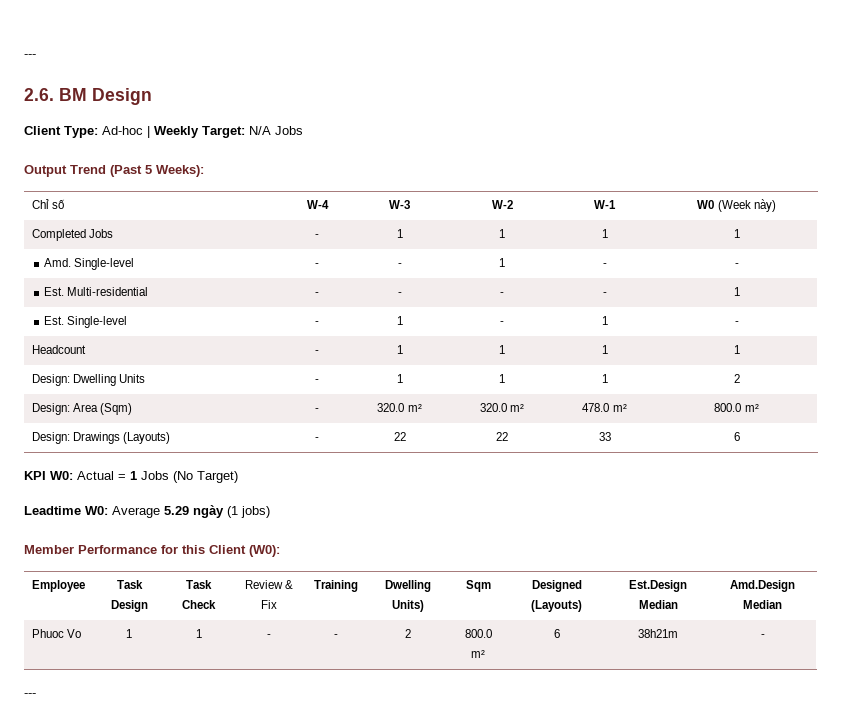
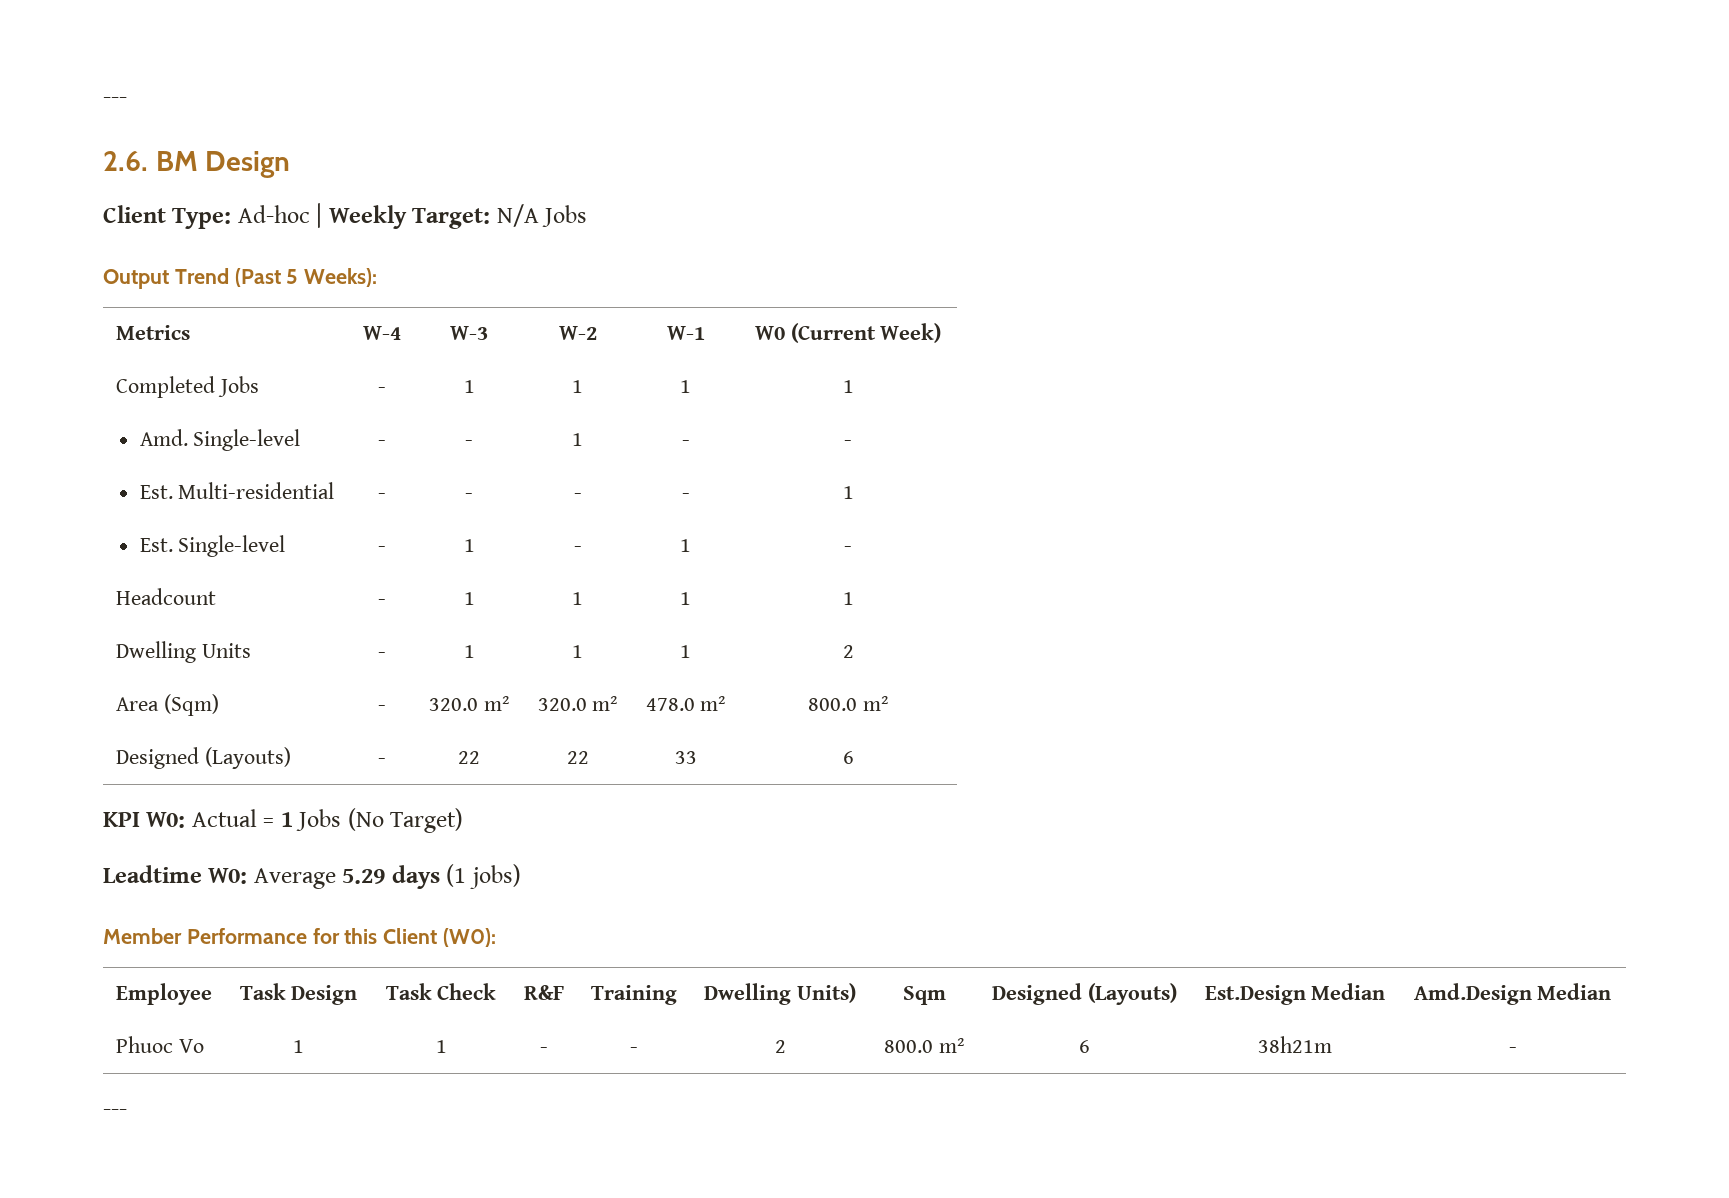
- Chỉ số | W-4 | W-3 | W-2 | W-1 | W0 (Week này)
+ Metrics | W-4 | W-3 | W-2 | W-1 | W0 (Current Week)
- Design: Dwelling Units | - | 1 | 1 | 1 | 2
+ Dwelling Units | - | 1 | 1 | 1 | 2
- Design: Area (Sqm) | - | 320.0 m² | 320.0 m² | 478.0 m² | 800.0 m²
+ Area (Sqm) | - | 320.0 m² | 320.0 m² | 478.0 m² | 800.0 m²
- Design: Drawings (Layouts) | - | 22 | 22 | 33 | 6
+ Designed (Layouts) | - | 22 | 22 | 33 | 6
- Leadtime W0: Average 5.29 ngày (1 jobs)
+ Leadtime W0: Average 5.29 days (1 jobs)
- Employee | Task Design | Task Check | Review & Fix | Training | Dwelling Units) | Sqm | Designed (Layouts) | Est.Design Median | Amd.Design Median
+ Employee | Task Design | Task Check | R&F | Training | Dwelling Units) | Sqm | Designed (Layouts) | Est.Design Median | Amd.Design Median

